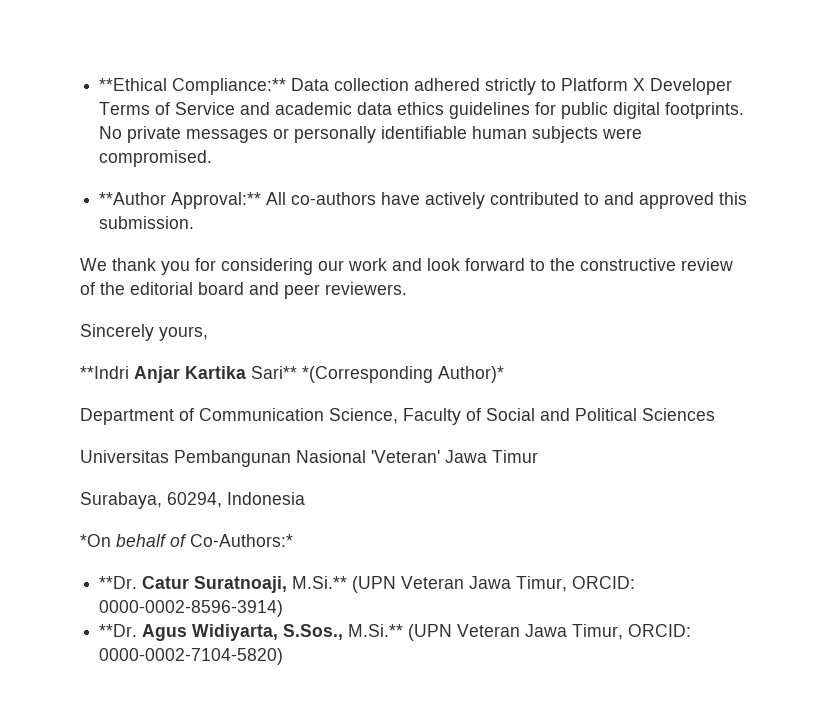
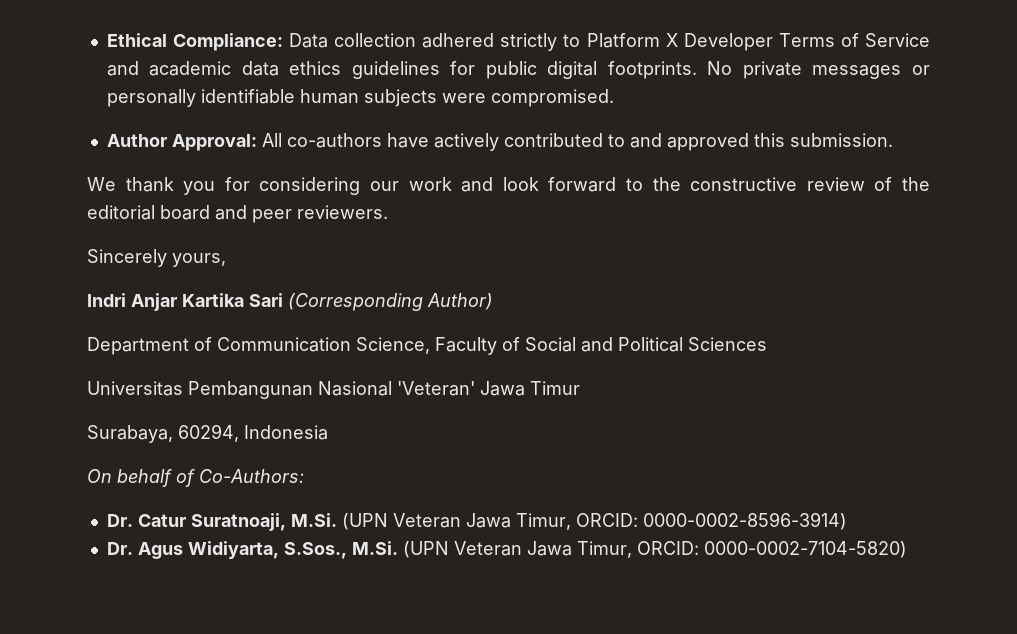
- **Ethical Compliance:** Data collection adhered strictly to Platform X Developer Terms of Service and academic data ethics guidelines for public digital footprints.
+ Ethical Compliance: Data collection adhered strictly to Platform X Developer Terms of Service and academic data ethics guidelines for public digital footprints.
- **Author Approval:** All co-authors have actively contributed to and approved this submission.
+ Author Approval: All co-authors have actively contributed to and approved this submission.
- **Indri Anjar Kartika Sari** *(Corresponding Author)*
+ Indri Anjar Kartika Sari (Corresponding Author)
- *On behalf of Co-Authors:*
- **Dr. Catur Suratnoaji, M.Si.** (UPN Veteran Jawa Timur, ORCID: 0000-0002-8596-3914)
+ On behalf of Co-Authors:
+ Dr. Catur Suratnoaji, M.Si. (UPN Veteran Jawa Timur, ORCID: 0000-0002-8596-3914)
- **Dr. Agus Widiyarta, S.Sos., M.Si.** (UPN Veteran Jawa Timur, ORCID: 0000-0002-7104-5820)
+ Dr. Agus Widiyarta, S.Sos., M.Si. (UPN Veteran Jawa Timur, ORCID: 0000-0002-7104-5820)

